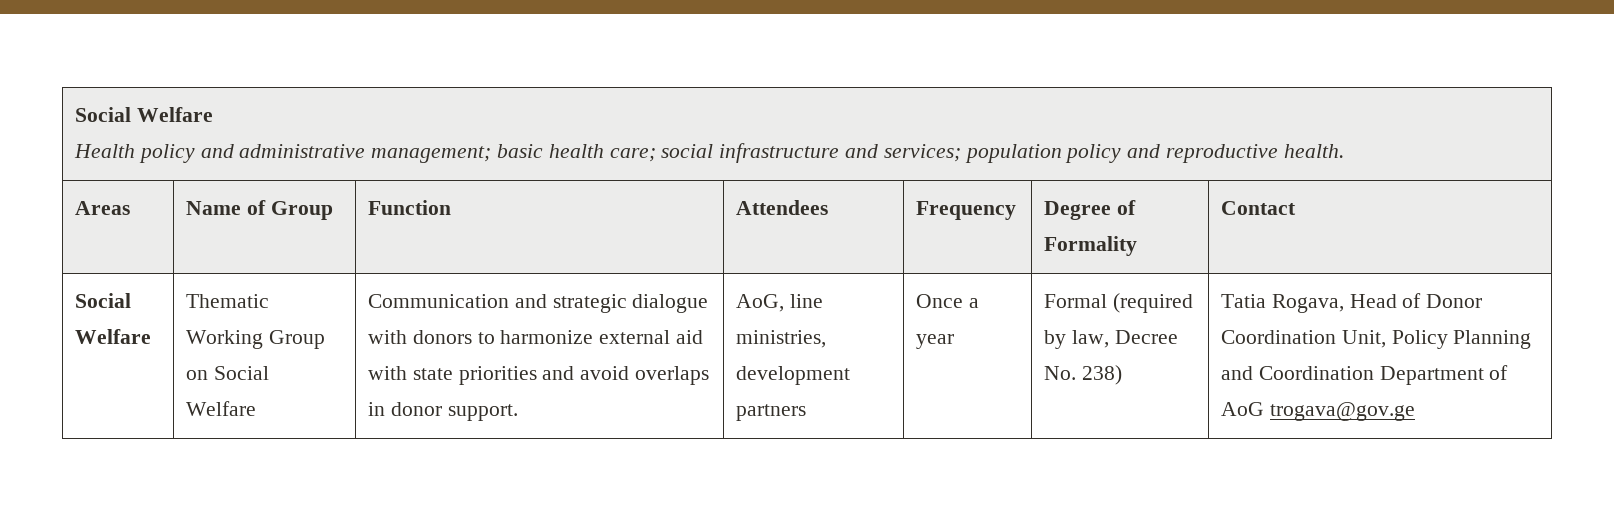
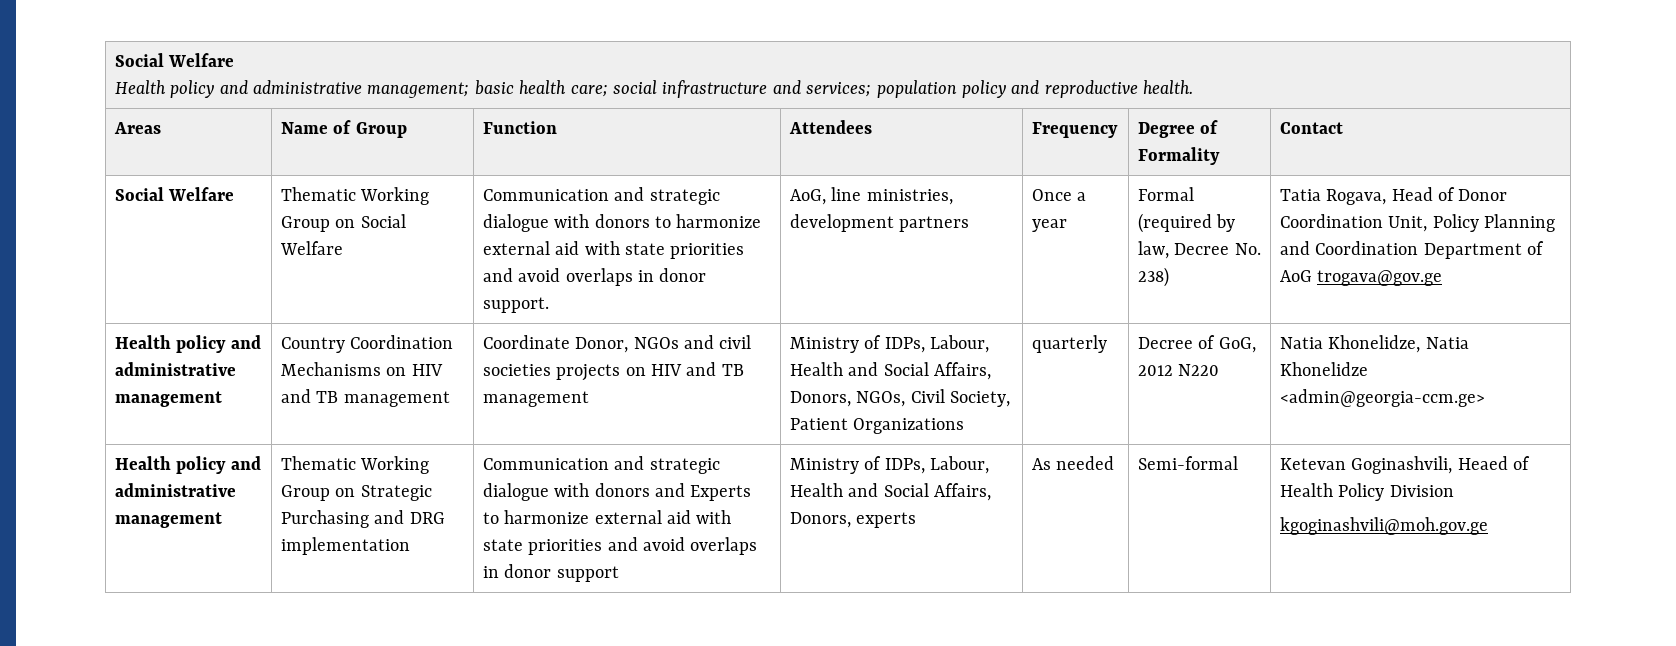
+ Health policy and administrative management | Country Coordination Mechanisms on HIV and TB management | Coordinate Donor, NGOs and civil societies projects on HIV and TB management | Ministry of IDPs, Labour, Health and Social Affairs, Donors, NGOs, Civil Society, Patient Organizations | quarterly | Decree of GoG, 2012 N220 | Natia Khonelidze, Natia Khonelidze <admin@georgia-ccm.ge>
+ Health policy and administrative management | Thematic Working Group on Strategic Purchasing and DRG implementation | Communication and strategic dialogue with donors and Experts to harmonize external aid with state priorities and avoid overlaps in donor support | Ministry of IDPs, Labour, Health and Social Affairs, Donors, experts | As needed | Semi-formal | Ketevan Goginashvili, Heaed of Health Policy Division
+ kgoginashvili@moh.gov.ge

